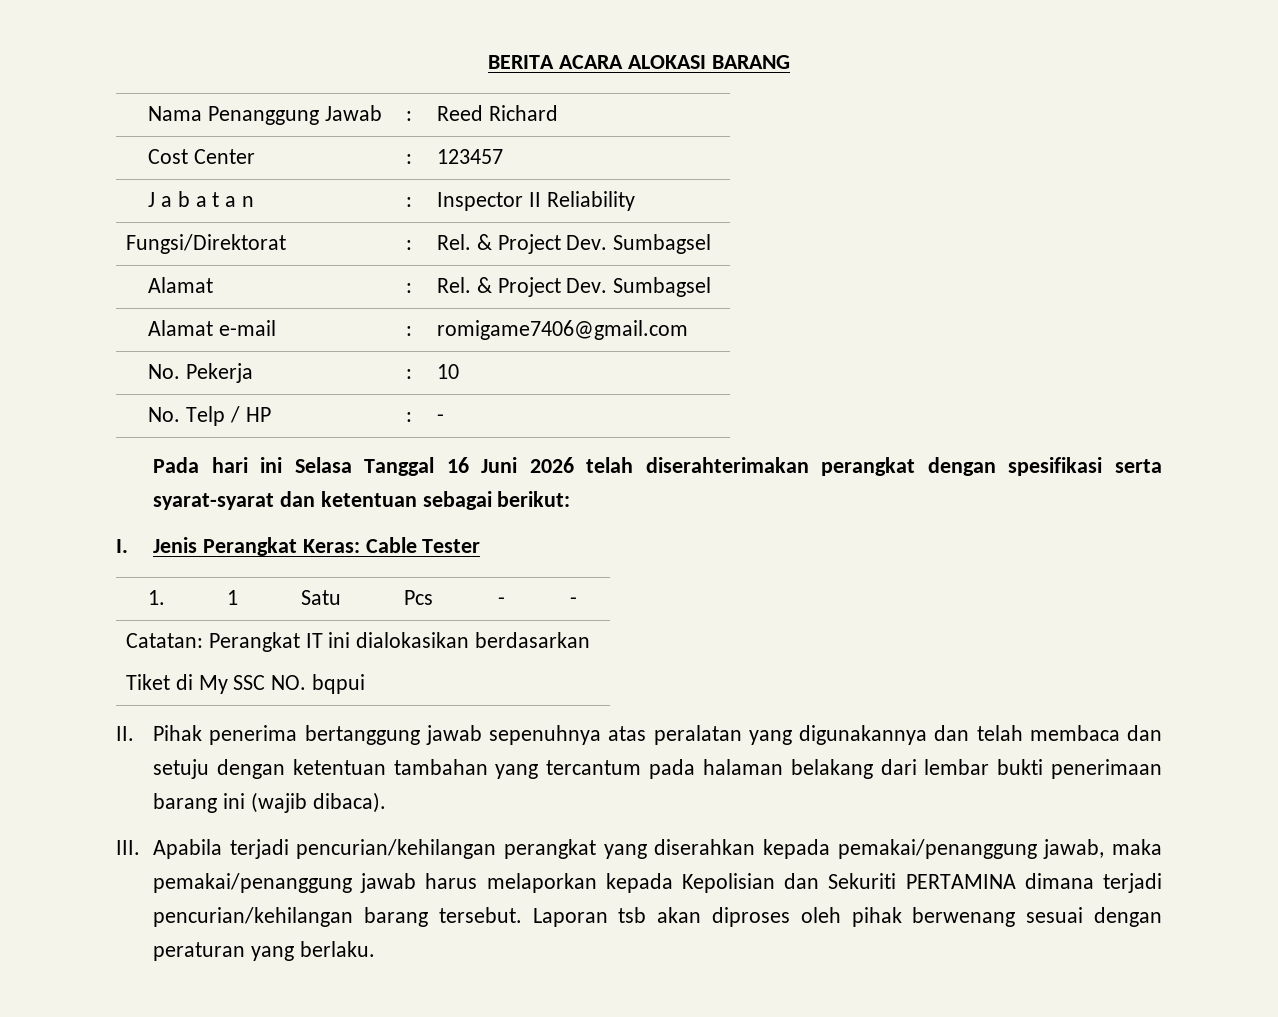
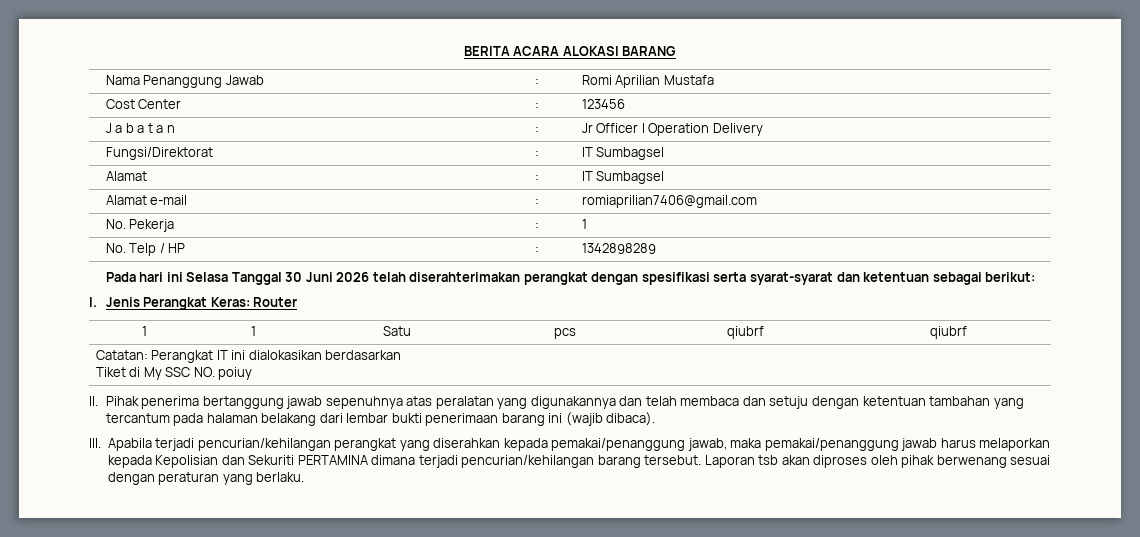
- Nama Penanggung Jawab | : | Reed Richard
+ Nama Penanggung Jawab | : | Romi Aprilian Mustafa
- Cost Center | : | 123457
+ Cost Center | : | 123456
- J a b a t a n | : | Inspector II Reliability
- Fungsi/Direktorat | : | Rel. & Project Dev. Sumbagsel
+ J a b a t a n | : | Jr Officer I Operation Delivery
+ Fungsi/Direktorat | : | IT Sumbagsel
- Alamat | : | Rel. & Project Dev. Sumbagsel
+ Alamat | : | IT Sumbagsel
- Alamat e-mail | : | romigame7406@gmail.com
+ Alamat e-mail | : | romiaprilian7406@gmail.com
- No. Pekerja | : | 10
+ No. Pekerja | : | 1
- No. Telp / HP | : | -
+ No. Telp / HP | : | 1342898289
- Pada hari ini Selasa Tanggal 16 Juni 2026 telah diserahterimakan perangkat dengan spesifikasi serta syarat-syarat dan ketentuan sebagai berikut:
+ Pada hari ini Selasa Tanggal 30 Juni 2026 telah diserahterimakan perangkat dengan spesifikasi serta syarat-syarat dan ketentuan sebagai berikut:
- I. Jenis Perangkat Keras: Cable Tester
- 1. | 1 | Satu | Pcs | - | -
+ I. Jenis Perangkat Keras: Router
+ 1 | 1 | Satu | pcs | qiubrf | qiubrf
  Catatan: Perangkat IT ini dialokasikan berdasarkan
- Tiket di My SSC NO. bqpui
+ Tiket di My SSC NO. poiuy

